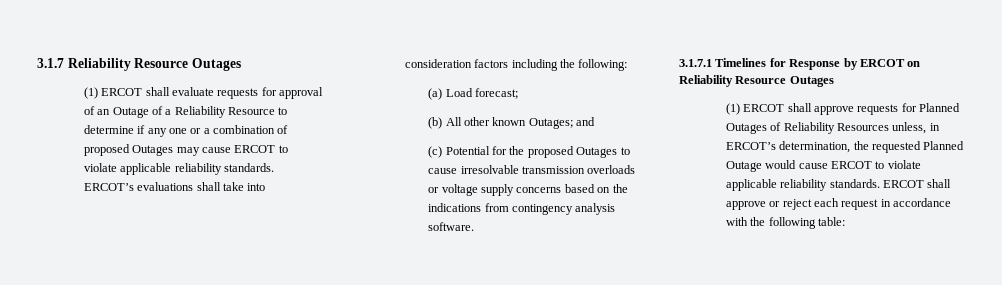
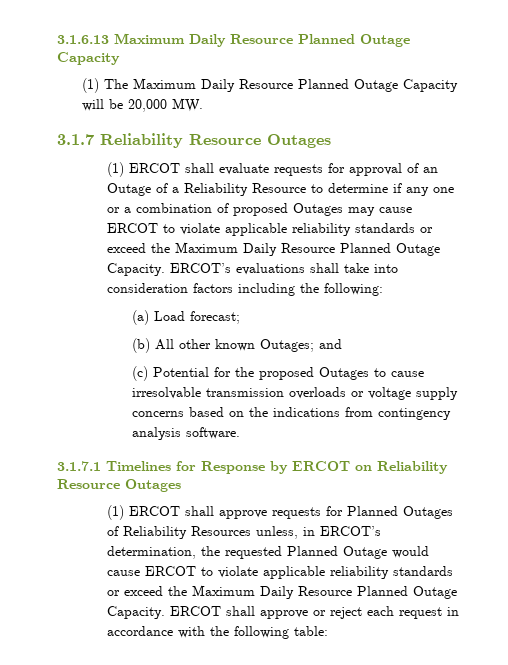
+ 3.1.6.13 Maximum Daily Resource Planned Outage Capacity
+ (1) The Maximum Daily Resource Planned Outage Capacity will be 20,000 MW.
- (1) ERCOT shall evaluate requests for approval of an Outage of a Reliability Resource to determine if any one or a combination of proposed Outages may cause ERCOT to violate applicable reliability standards.
+ (1) ERCOT shall evaluate requests for approval of an Outage of a Reliability Resource to determine if any one or a combination of proposed Outages may cause ERCOT to violate applicable reliability standards or exceed the Maximum Daily Resource Planned Outage Capacity.
- (1) ERCOT shall approve requests for Planned Outages of Reliability Resources unless, in ERCOT’s determination, the requested Planned Outage would cause ERCOT to violate applicable reliability standards.
+ (1) ERCOT shall approve requests for Planned Outages of Reliability Resources unless, in ERCOT’s determination, the requested Planned Outage would cause ERCOT to violate applicable reliability standards or exceed the Maximum Daily Resource Planned Outage Capacity.

